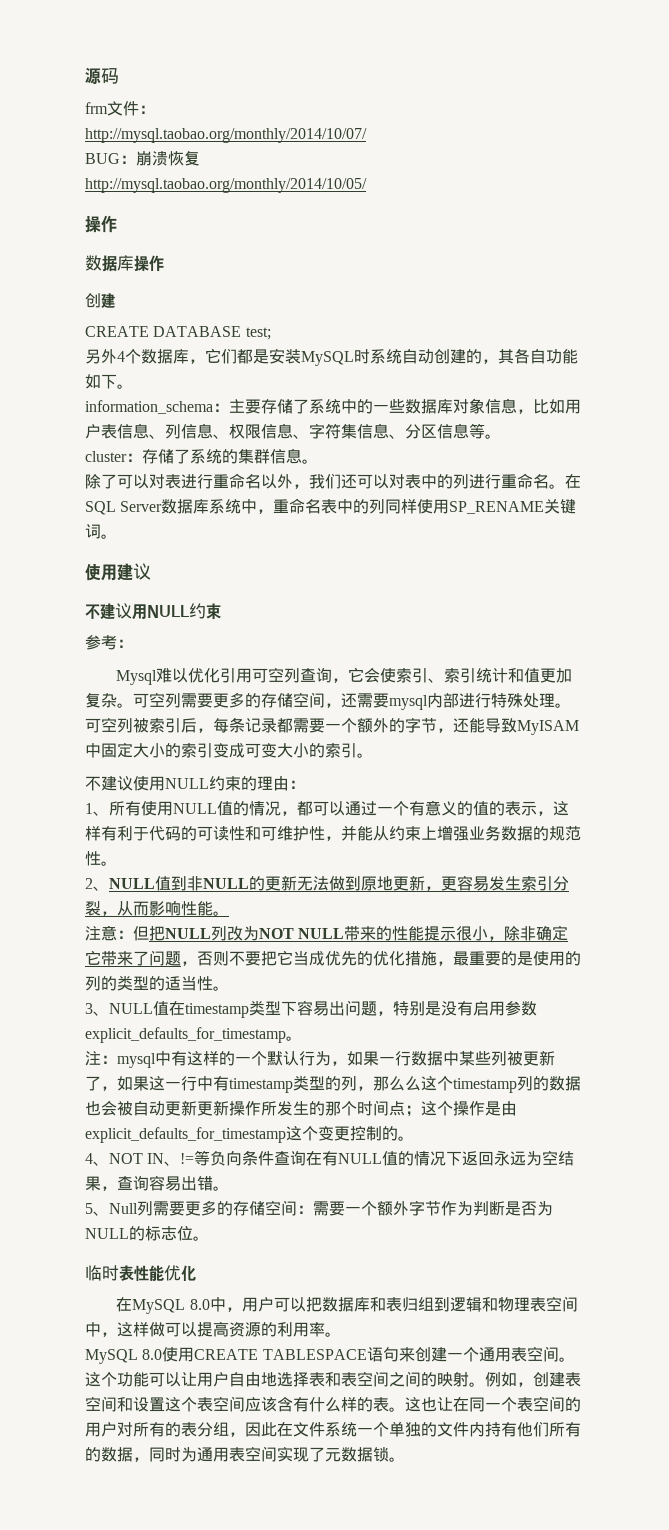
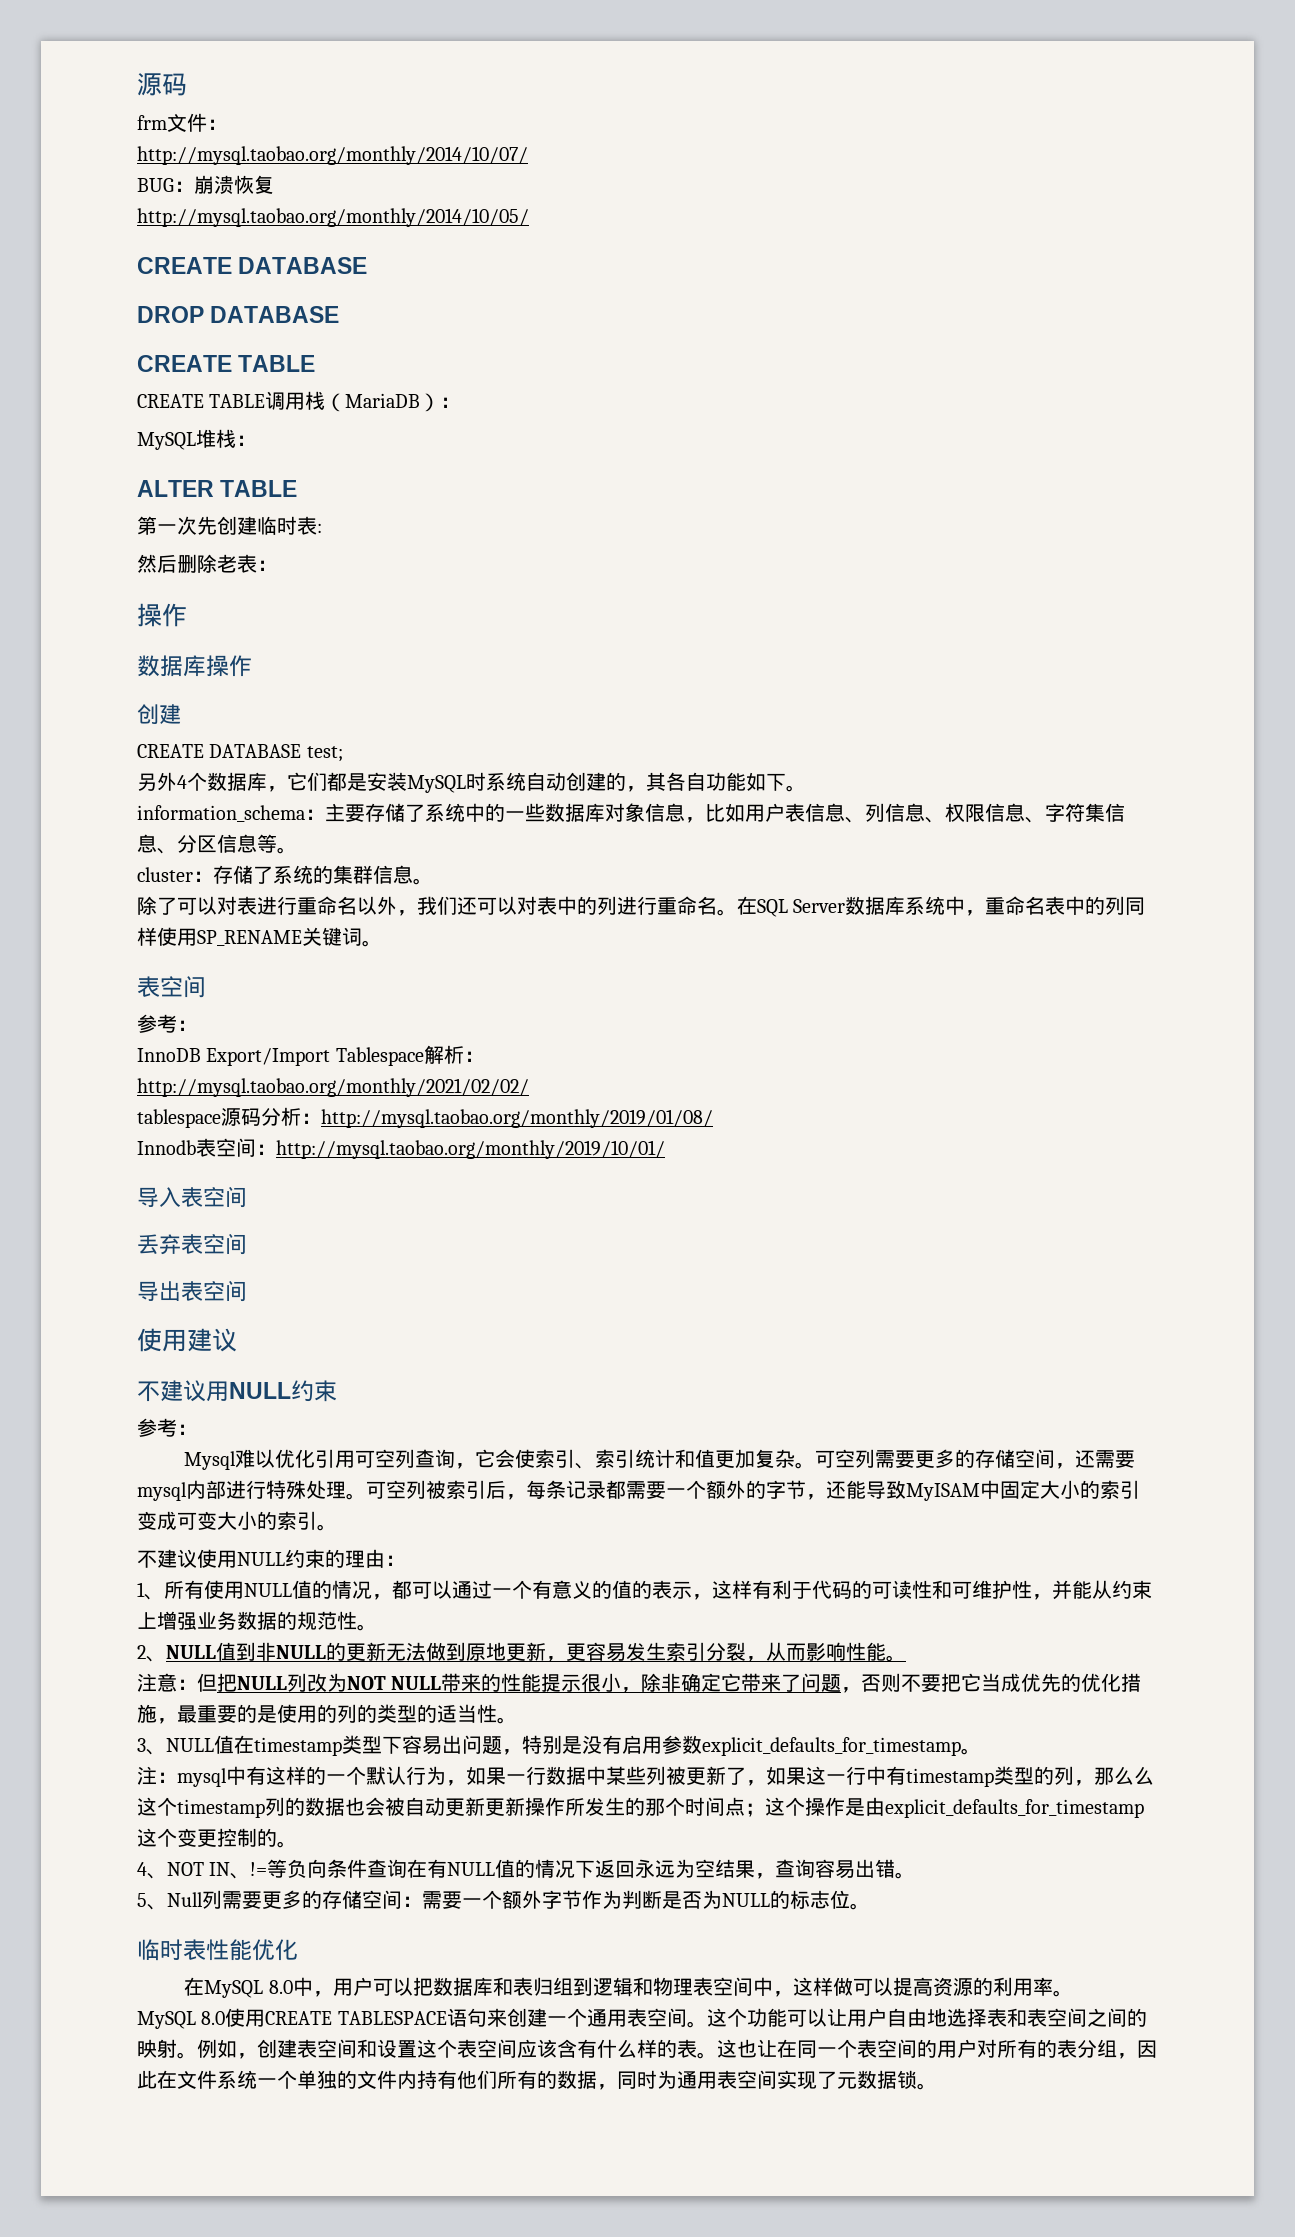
  http://mysql.taobao.org/monthly/2014/10/05/
+ CREATE DATABASE
+ DROP DATABASE
+ CREATE TABLE
+ CREATE TABLE调用栈（MariaDB）：
+ MySQL堆栈：
+ ALTER TABLE
+ 第一次先创建临时表:
+ 然后删除老表：
  在SQL Server数据库系统中，重命名表中的列同样使用SP_RENAME关键词。
+ 表空间
+ 参考：
+ InnoDB Export/Import Tablespace解析：
+ http://mysql.taobao.org/monthly/2021/02/02/
+ tablespace源码分析：http://mysql.taobao.org/monthly/2019/01/08/
+ Innodb表空间：http://mysql.taobao.org/monthly/2019/10/01/
+ 导入表空间
+ 丢弃表空间
+ 导出表空间

